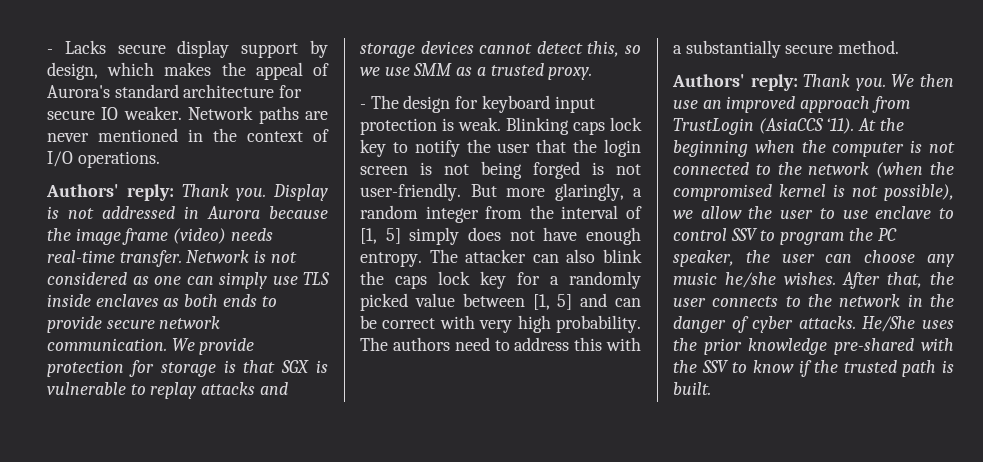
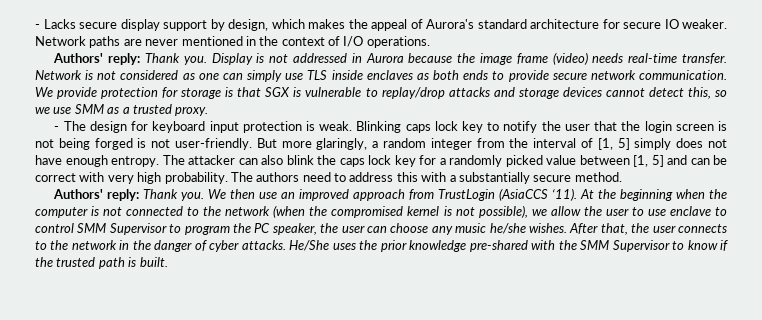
- We provide protection for storage is that SGX is vulnerable to replay attacks and storage devices cannot detect this, so we use SMM as a trusted proxy.
+ We provide protection for storage is that SGX is vulnerable to replay/drop attacks and storage devices cannot detect this, so we use SMM as a trusted proxy.
- At the beginning when the computer is not connected to the network (when the compromised kernel is not possible), we allow the user to use enclave to control SSV to program the PC speaker, the user can choose any music he/she wishes.
+ At the beginning when the computer is not connected to the network (when the compromised kernel is not possible), we allow the user to use enclave to control SMM Supervisor to program the PC speaker, the user can choose any music he/she wishes.
- He/She uses the prior knowledge pre-shared with the SSV to know if the trusted path is built.
+ He/She uses the prior knowledge pre-shared with the SMM Supervisor to know if the trusted path is built.

